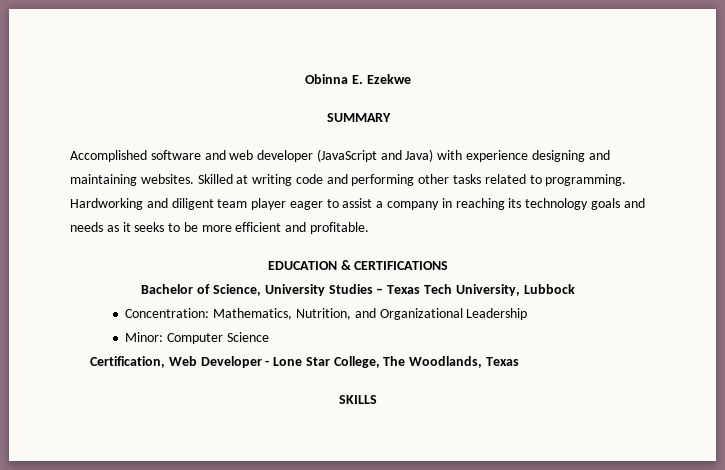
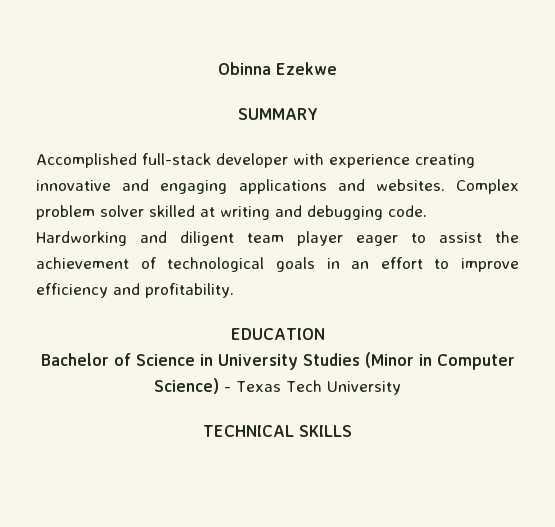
- Obinna E. Ezekwe
+ Obinna Ezekwe
- Accomplished software and web developer (JavaScript and Java) with experience designing and maintaining websites. Skilled at writing code and performing other tasks related to programming.
+ Accomplished full-stack developer with experience creating innovative and engaging applications and websites. Complex problem solver skilled at writing and debugging code.
- Hardworking and diligent team player eager to assist a company in reaching its technology goals and needs as it seeks to be more efficient and profitable.
+ Hardworking and diligent team player eager to assist the achievement of technological goals in an effort to improve efficiency and profitability.
- EDUCATION & CERTIFICATIONS
+ EDUCATION
- Bachelor of Science, University Studies – Texas Tech University, Lubbock
- Concentration: Mathematics, Nutrition, and Organizational Leadership
- Minor: Computer Science
- Certification, Web Developer - Lone Star College, The Woodlands, Texas
- SKILLS
+ Bachelor of Science in University Studies (Minor in Computer Science) - Texas Tech University
+ TECHNICAL SKILLS

